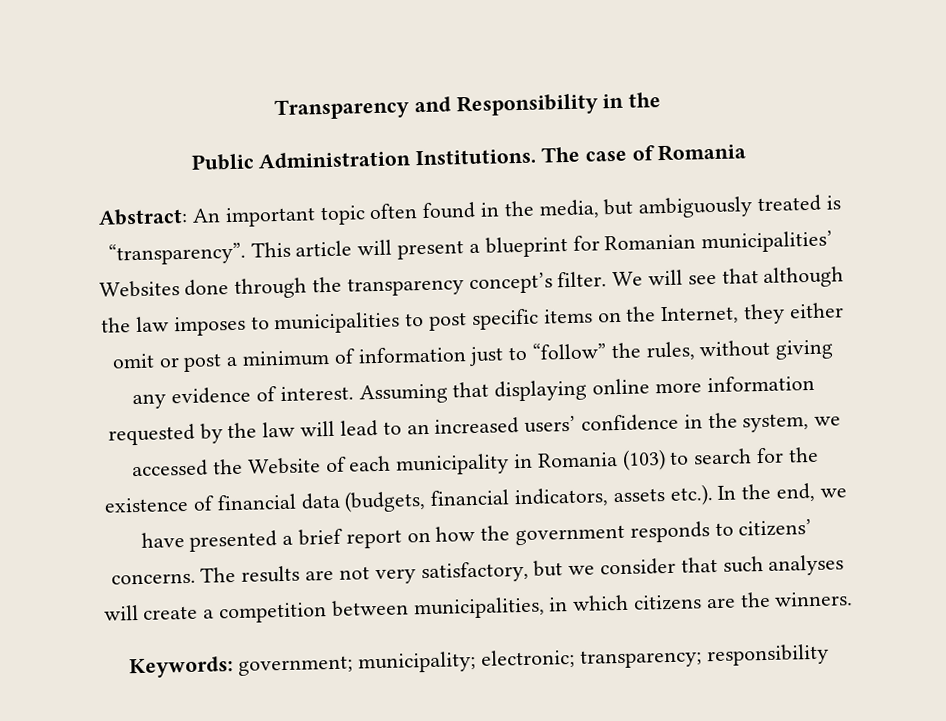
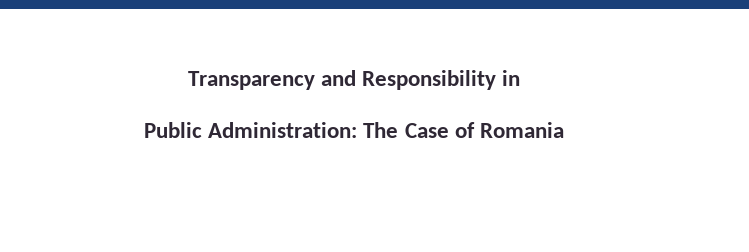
- Transparency and Responsibility in the
+ Transparency and Responsibility in
- Public Administration Institutions. The case of Romania
- Abstract: An important topic often found in the media, but ambiguously treated is “transparency”. This article will present a blueprint for Romanian municipalities’ Websites done through the transparency concept’s filter. We will see that although the law imposes to municipalities to post specific items on the Internet, they either omit or post a minimum of information just to “follow” the rules, without giving any evidence of interest. Assuming that displaying online more information requested by the law will lead to an increased users’ confidence in the system, we accessed the Website of each municipality in Romania (103) to search for the existence of financial data (budgets, financial indicators, assets etc.). In the end, we have presented a brief report on how the government responds to citizens’ concerns. The results are not very satisfactory, but we consider that such analyses will create a competition between municipalities, in which citizens are the winners.
- Keywords: government; municipality; electronic; transparency; responsibility
+ Public Administration: The Case of Romania

